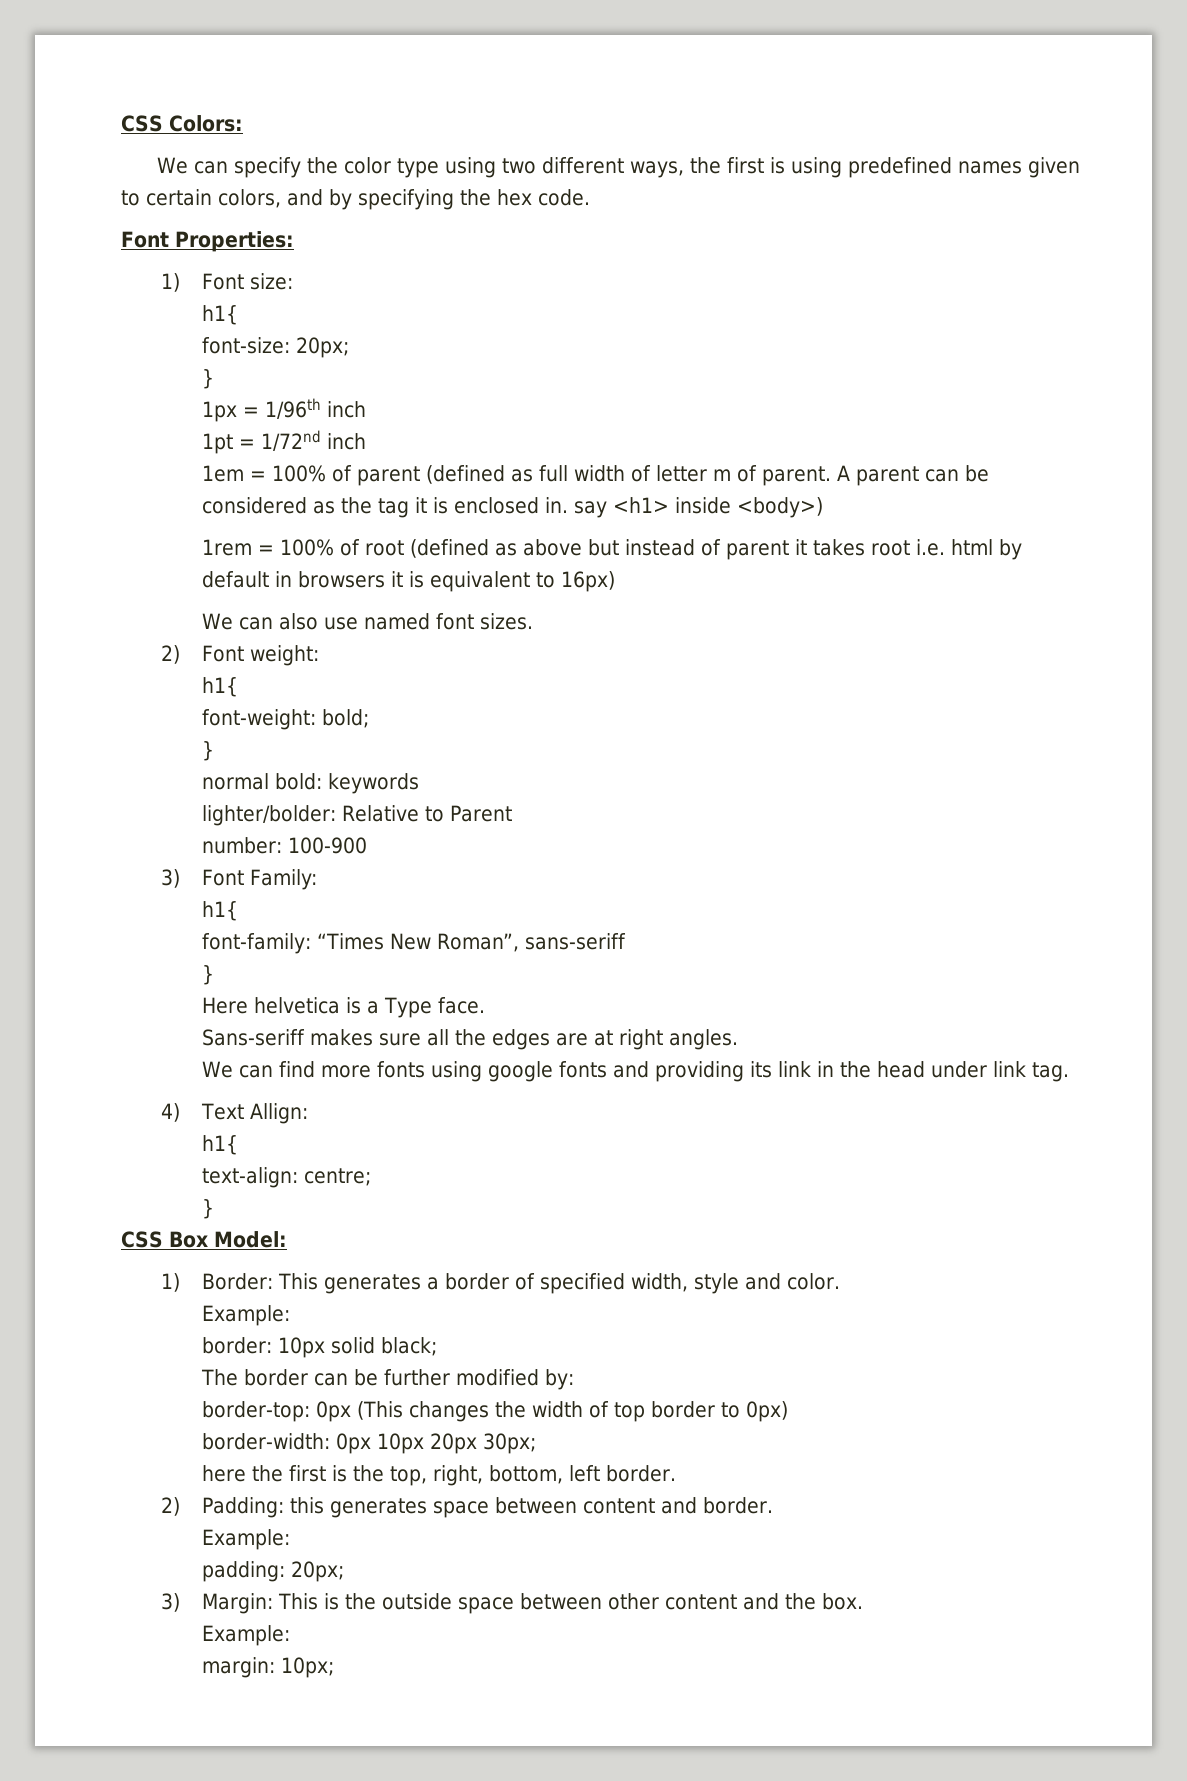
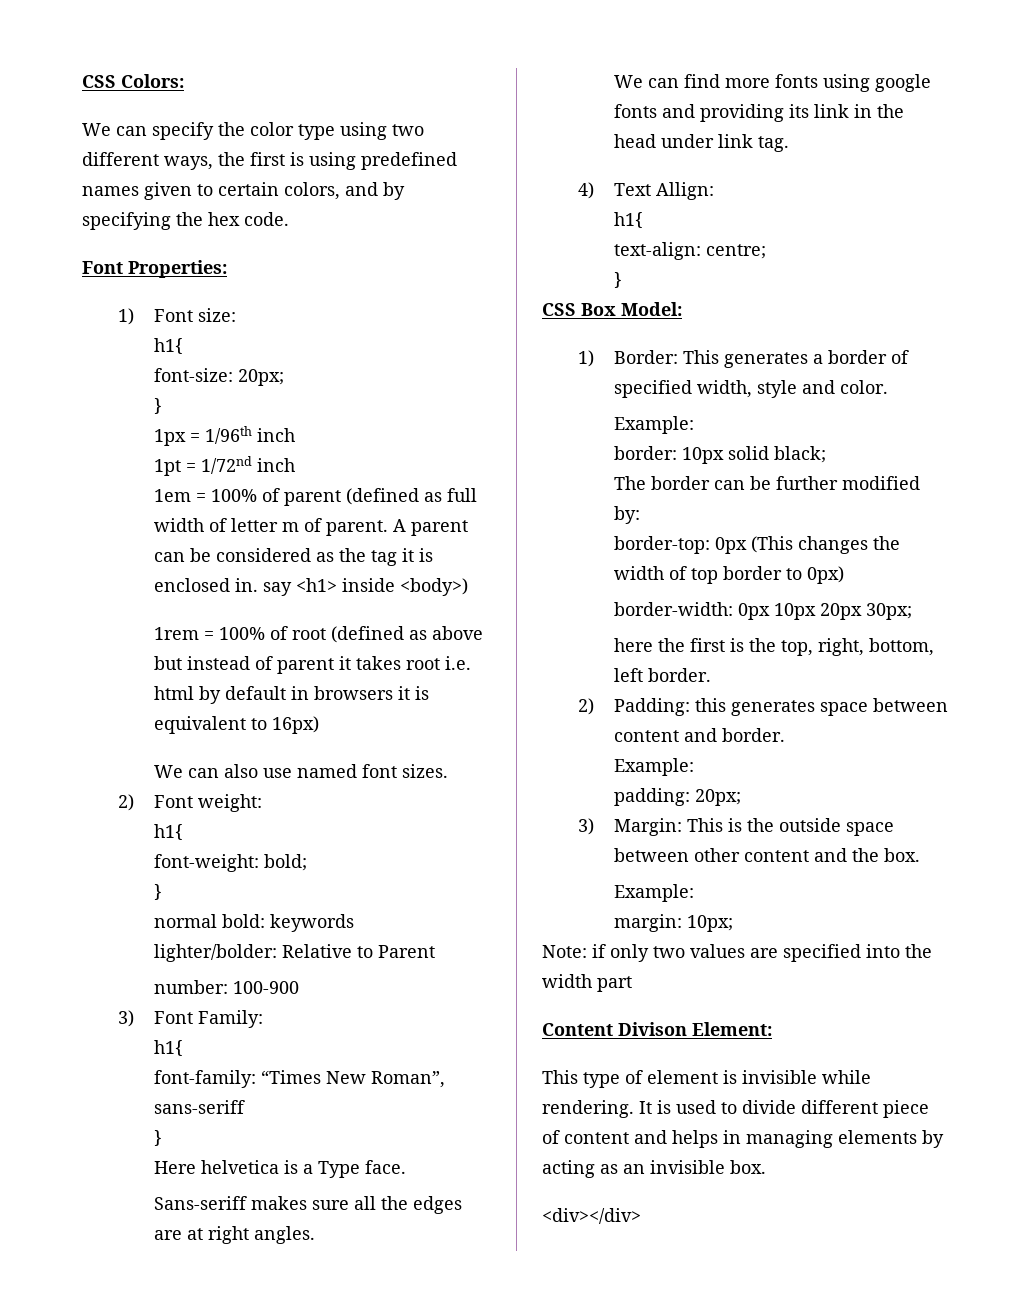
+ Note: if only two values are specified into the width part
+ Content Divison Element:
+ This type of element is invisible while rendering. It is used to divide different piece of content and helps in managing elements by acting as an invisible box.
+ <div></div>

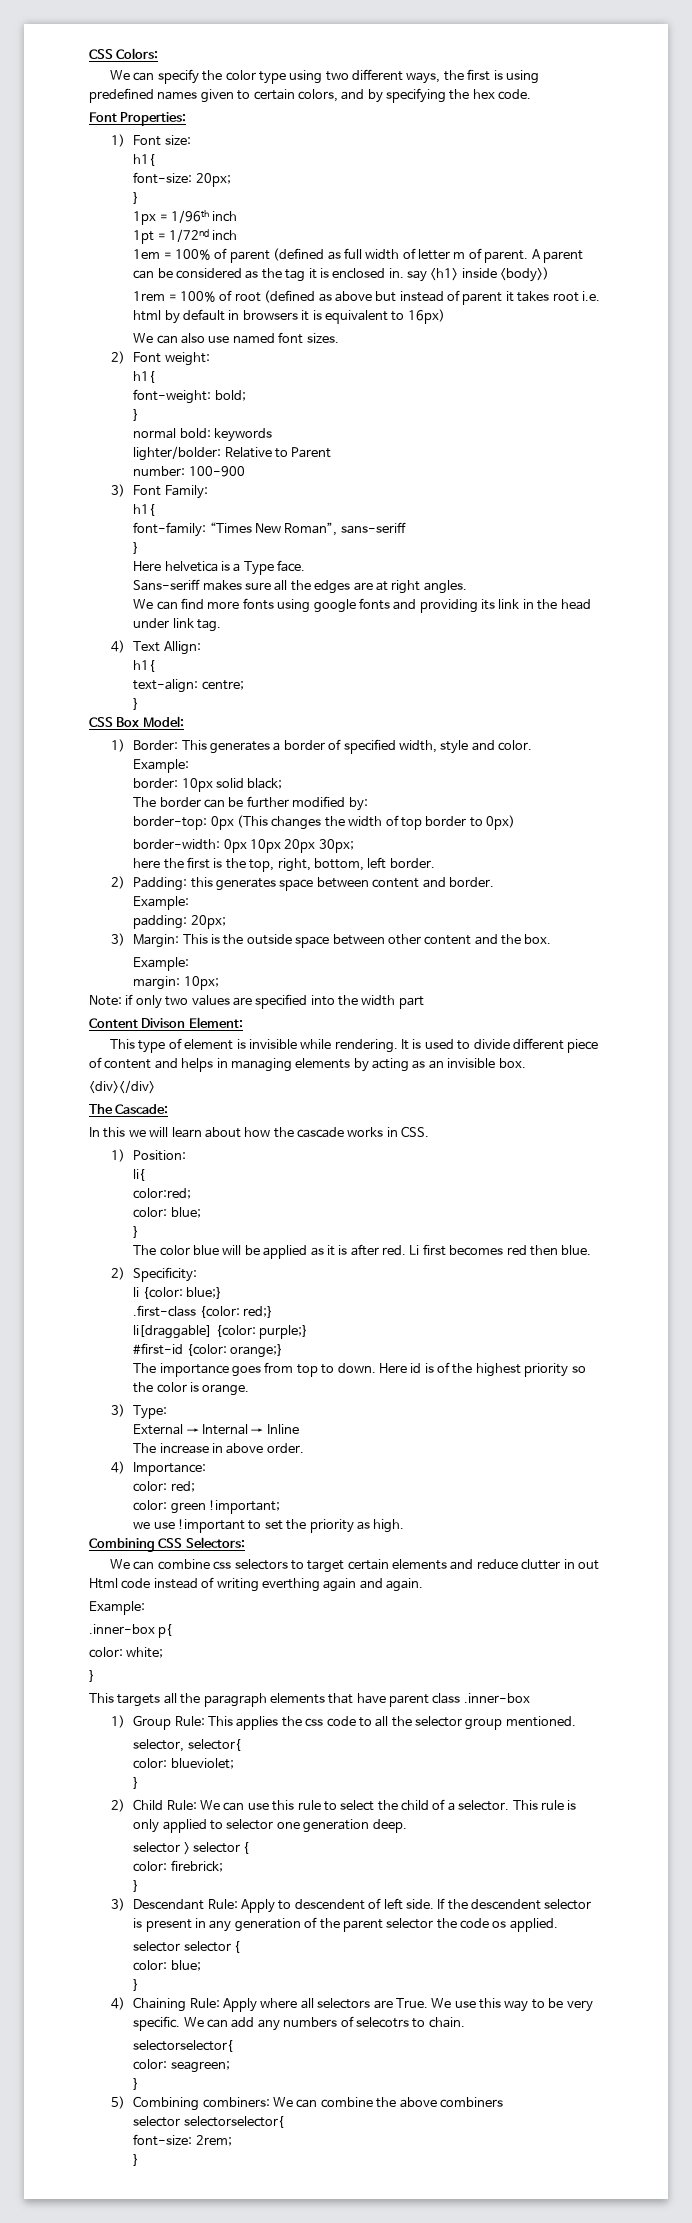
+ The Cascade:
+ In this we will learn about how the cascade works in CSS.
+ 1) Position:
+ li{
+ color:red;
+ color: blue;
+ }
+ The color blue will be applied as it is after red. Li first becomes red then blue.
+ 2) Specificity:
+ li {color: blue;}
+ .first-class {color: red;}
+ li[draggable] {color: purple;}
+ #first-id {color: orange;}
+ The importance goes from top to down. Here id is of the highest priority so the color is orange.
+ 3) Type:
+ External → Internal → Inline
+ The increase in above order.
+ 4) Importance:
+ color: red;
+ color: green !important;
+ we use !important to set the priority as high.
+ Combining CSS Selectors:
+ We can combine css selectors to target certain elements and reduce clutter in out Html code instead of writing everthing again and again.
+ Example:
+ .inner-box p{
+ color: white;
+ }
+ This targets all the paragraph elements that have parent class .inner-box
+ 1) Group Rule: This applies the css code to all the selector group mentioned.
+ selector, selector{
+ color: blueviolet;
+ }
+ 2) Child Rule: We can use this rule to select the child of a selector. This rule is only applied to selector one generation deep.
+ selector > selector {
+ color: firebrick;
+ }
+ 3) Descendant Rule: Apply to descendent of left side. If the descendent selector is present in any generation of the parent selector the code os applied.
+ selector selector {
+ color: blue;
+ }
+ 4) Chaining Rule: Apply where all selectors are True. We use this way to be very specific. We can add any numbers of selecotrs to chain.
+ selectorselector{
+ color: seagreen;
+ }
+ 5) Combining combiners: We can combine the above combiners
+ selector selectorselector{
+ font-size: 2rem;
+ }

